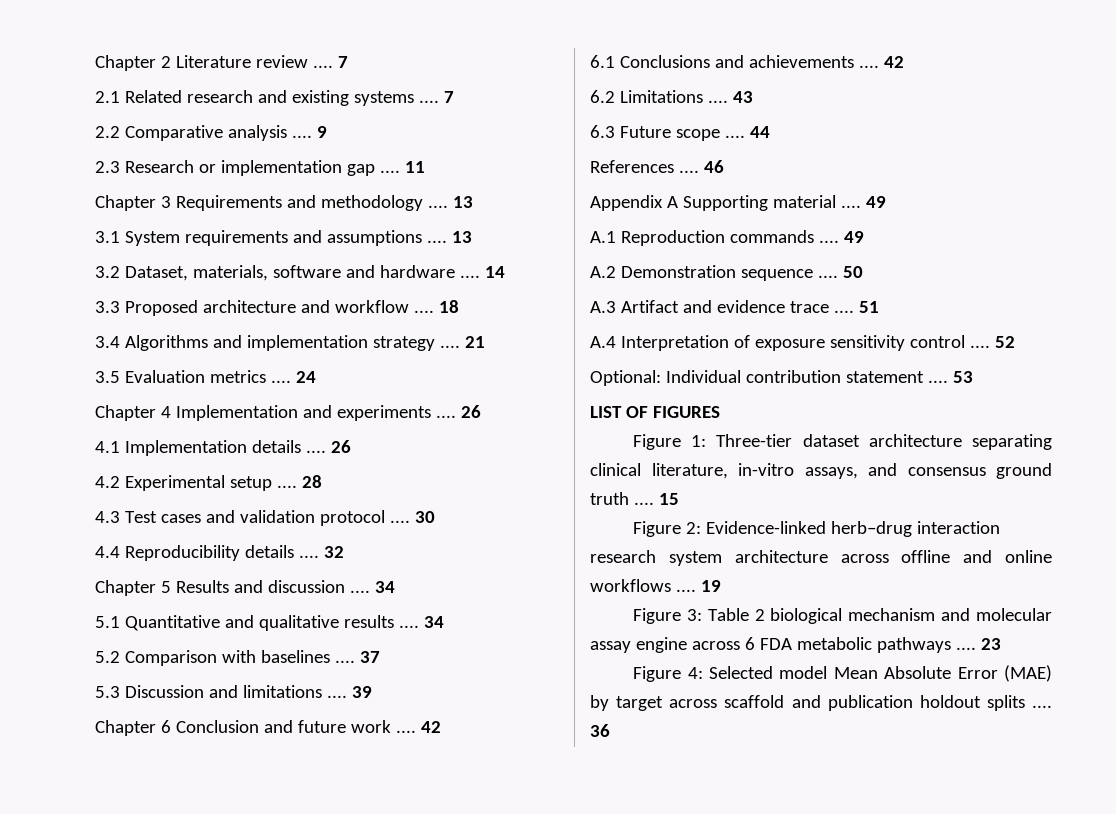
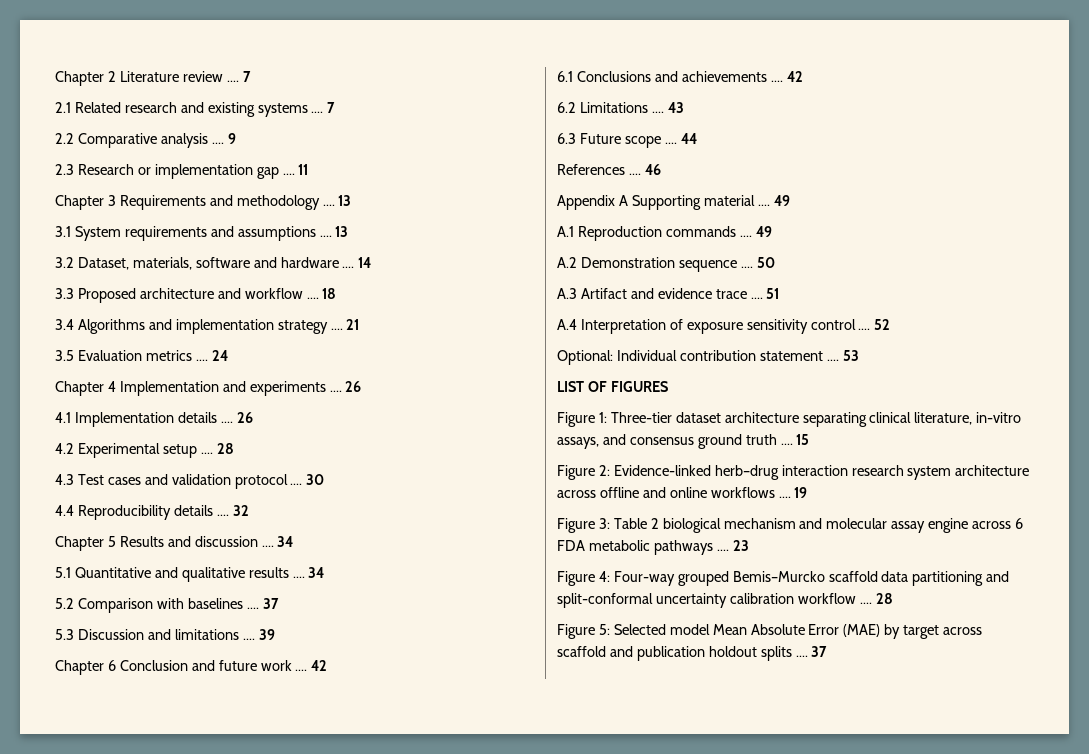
- Figure 4: Selected model Mean Absolute Error (MAE) by target across scaffold and publication holdout splits .... 36
+ Figure 4: Four-way grouped Bemis–Murcko scaffold data partitioning and split-conformal uncertainty calibration workflow .... 28
+ Figure 5: Selected model Mean Absolute Error (MAE) by target across scaffold and publication holdout splits .... 37

